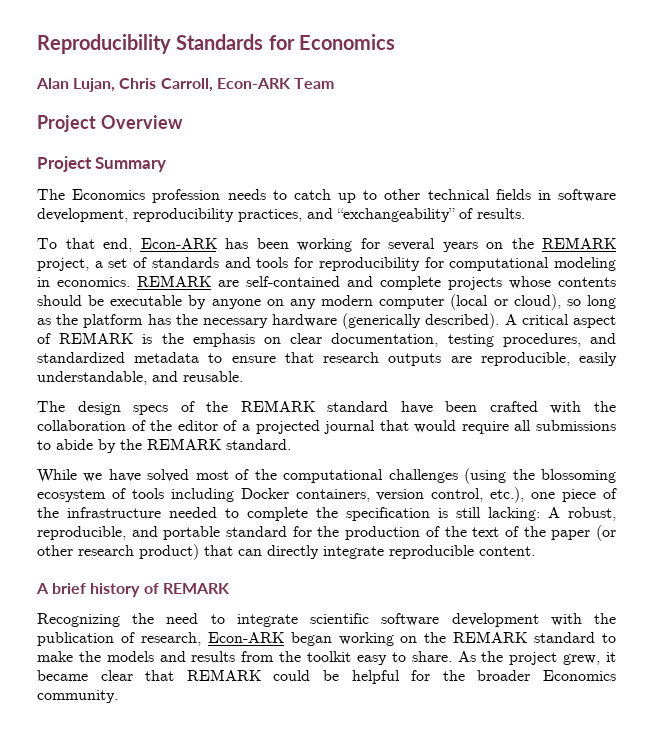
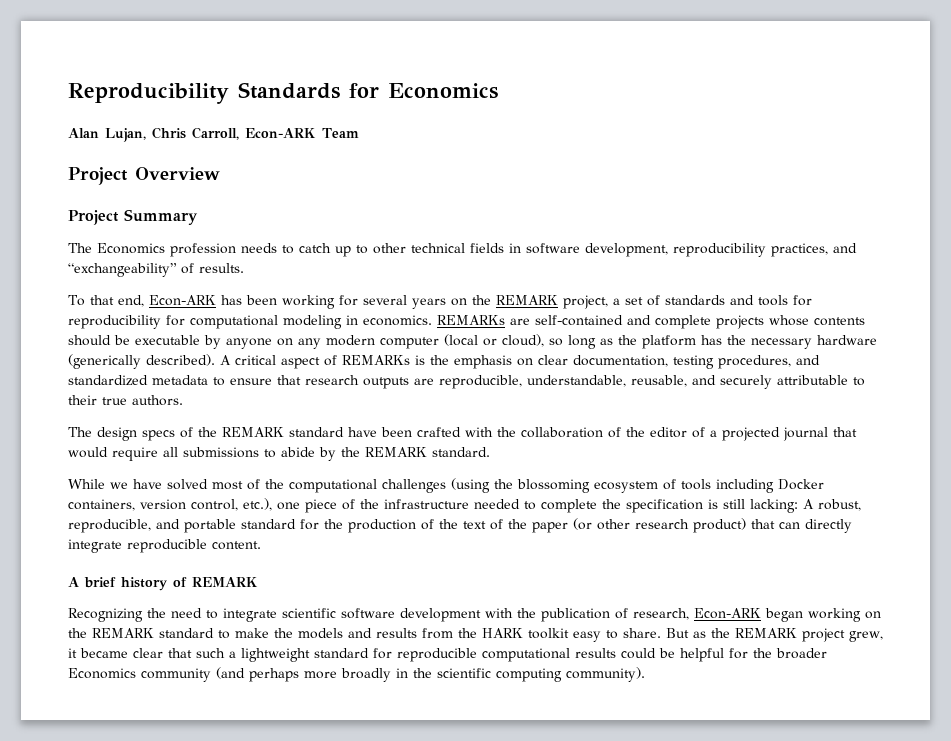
- REMARK are self-contained and complete projects whose contents should be executable by anyone on any modern computer (local or cloud), so long as the platform has the necessary hardware (generically described).
+ REMARKs are self-contained and complete projects whose contents should be executable by anyone on any modern computer (local or cloud), so long as the platform has the necessary hardware (generically described).
- A critical aspect of REMARK is the emphasis on clear documentation, testing procedures, and standardized metadata to ensure that research outputs are reproducible, easily understandable, and reusable.
+ A critical aspect of REMARKs is the emphasis on clear documentation, testing procedures, and standardized metadata to ensure that research outputs are reproducible, understandable, reusable, and securely attributable to their true authors.
- Recognizing the need to integrate scientific software development with the publication of research, Econ-ARK began working on the REMARK standard to make the models and results from the toolkit easy to share.
+ Recognizing the need to integrate scientific software development with the publication of research, Econ-ARK began working on the REMARK standard to make the models and results from the HARK toolkit easy to share.
- As the project grew, it became clear that REMARK could be helpful for the broader Economics community.
+ But as the REMARK project grew, it became clear that such a lightweight standard for reproducible computational results could be helpful for the broader Economics community (and perhaps more broadly in the scientific computing community).

